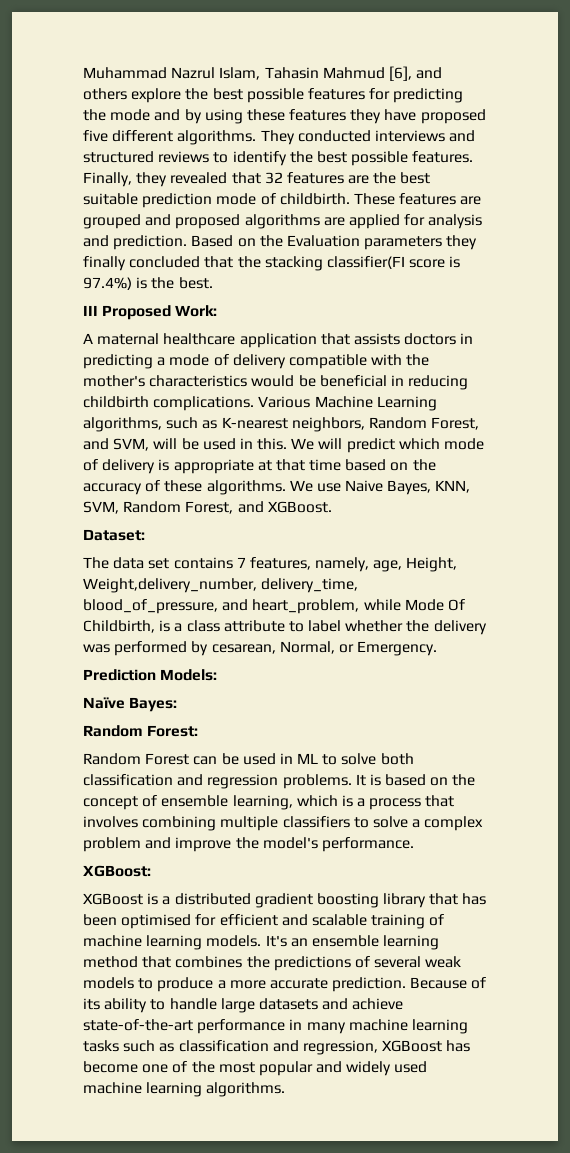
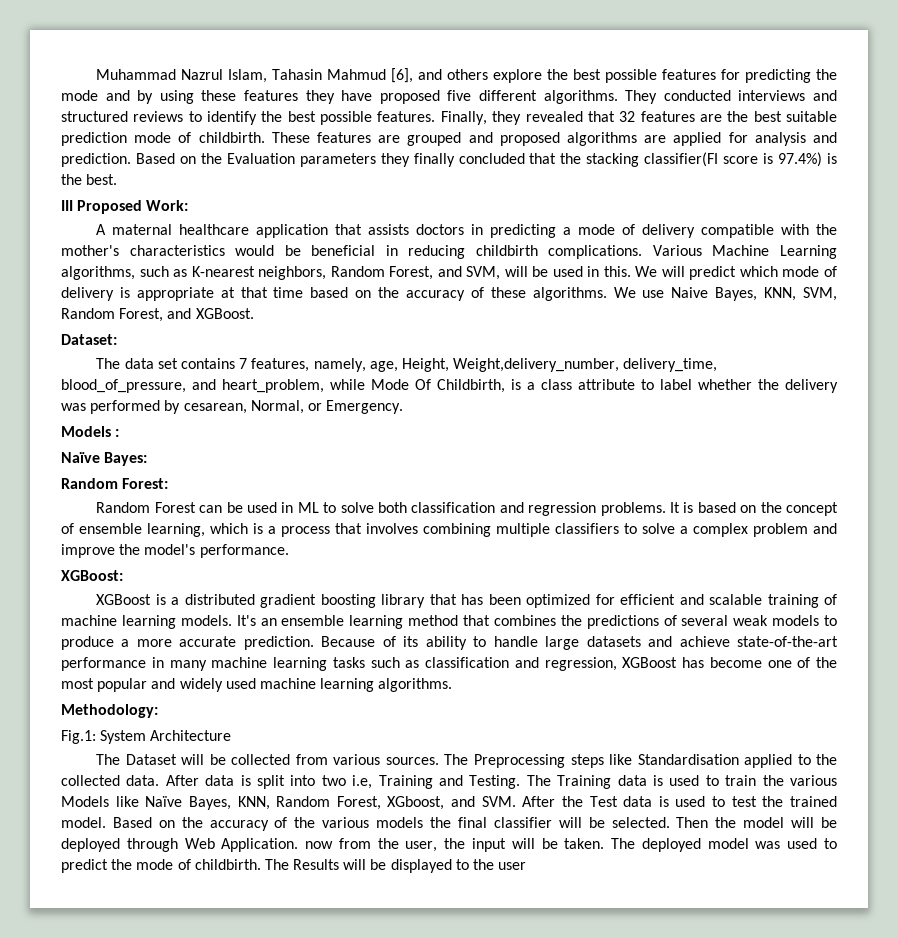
- Prediction Models:
+ Models :
- XGBoost is a distributed gradient boosting library that has been optimised for efficient and scalable training of machine learning models.
+ XGBoost is a distributed gradient boosting library that has been optimized for efficient and scalable training of machine learning models.
+ Methodology:
+ Fig.1: System Architecture
+ The Dataset will be collected from various sources. The Preprocessing steps like Standardisation applied to the collected data. After data is split into two i.e, Training and Testing. The Training data is used to train the various Models like Naïve Bayes, KNN, Random Forest, XGboost, and SVM. After the Test data is used to test the trained model. Based on the accuracy of the various models the final classifier will be selected. Then the model will be deployed through Web Application. now from the user, the input will be taken. The deployed model was used to predict the mode of childbirth. The Results will be displayed to the user

